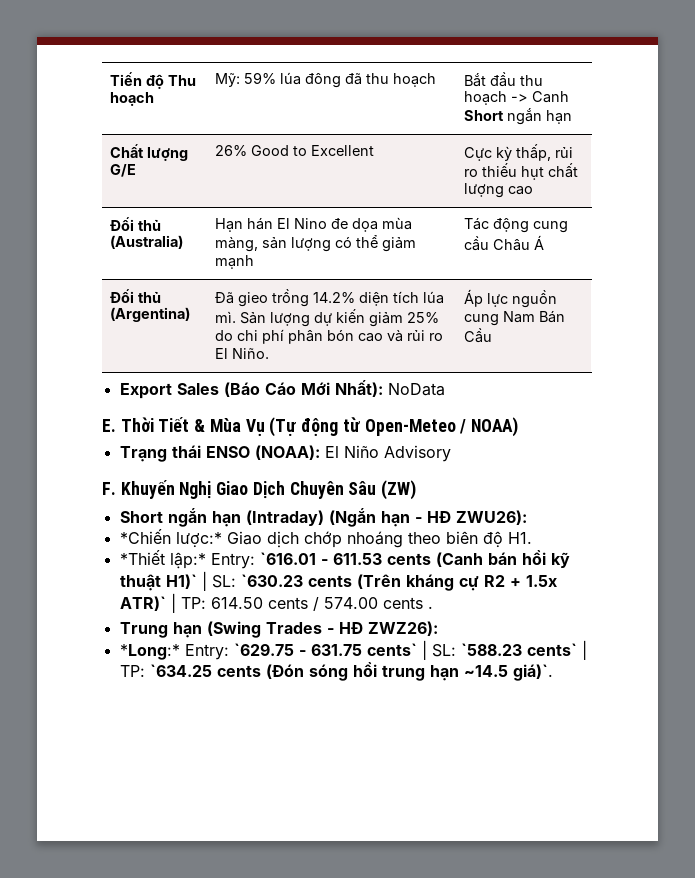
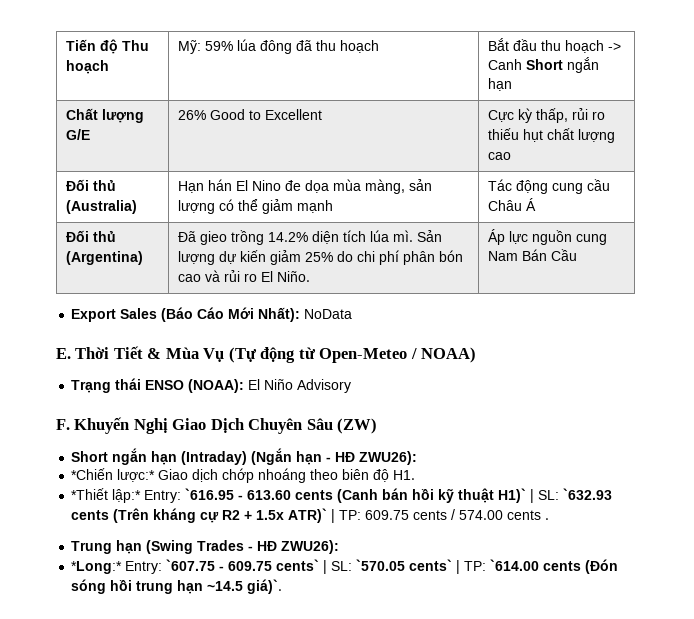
- *Thiết lập:* Entry: `616.01 - 611.53 cents (Canh bán hồi kỹ thuật H1)` | SL: `630.23 cents (Trên kháng cự R2 + 1.5x ATR)` | TP: 614.50 cents / 574.00 cents .
+ *Thiết lập:* Entry: `616.95 - 613.60 cents (Canh bán hồi kỹ thuật H1)` | SL: `632.93 cents (Trên kháng cự R2 + 1.5x ATR)` | TP: 609.75 cents / 574.00 cents .
- Trung hạn (Swing Trades - HĐ ZWZ26):
+ Trung hạn (Swing Trades - HĐ ZWU26):
- *Long:* Entry: `629.75 - 631.75 cents` | SL: `588.23 cents` | TP: `634.25 cents (Đón sóng hồi trung hạn ~14.5 giá)`.
+ *Long:* Entry: `607.75 - 609.75 cents` | SL: `570.05 cents` | TP: `614.00 cents (Đón sóng hồi trung hạn ~14.5 giá)`.

